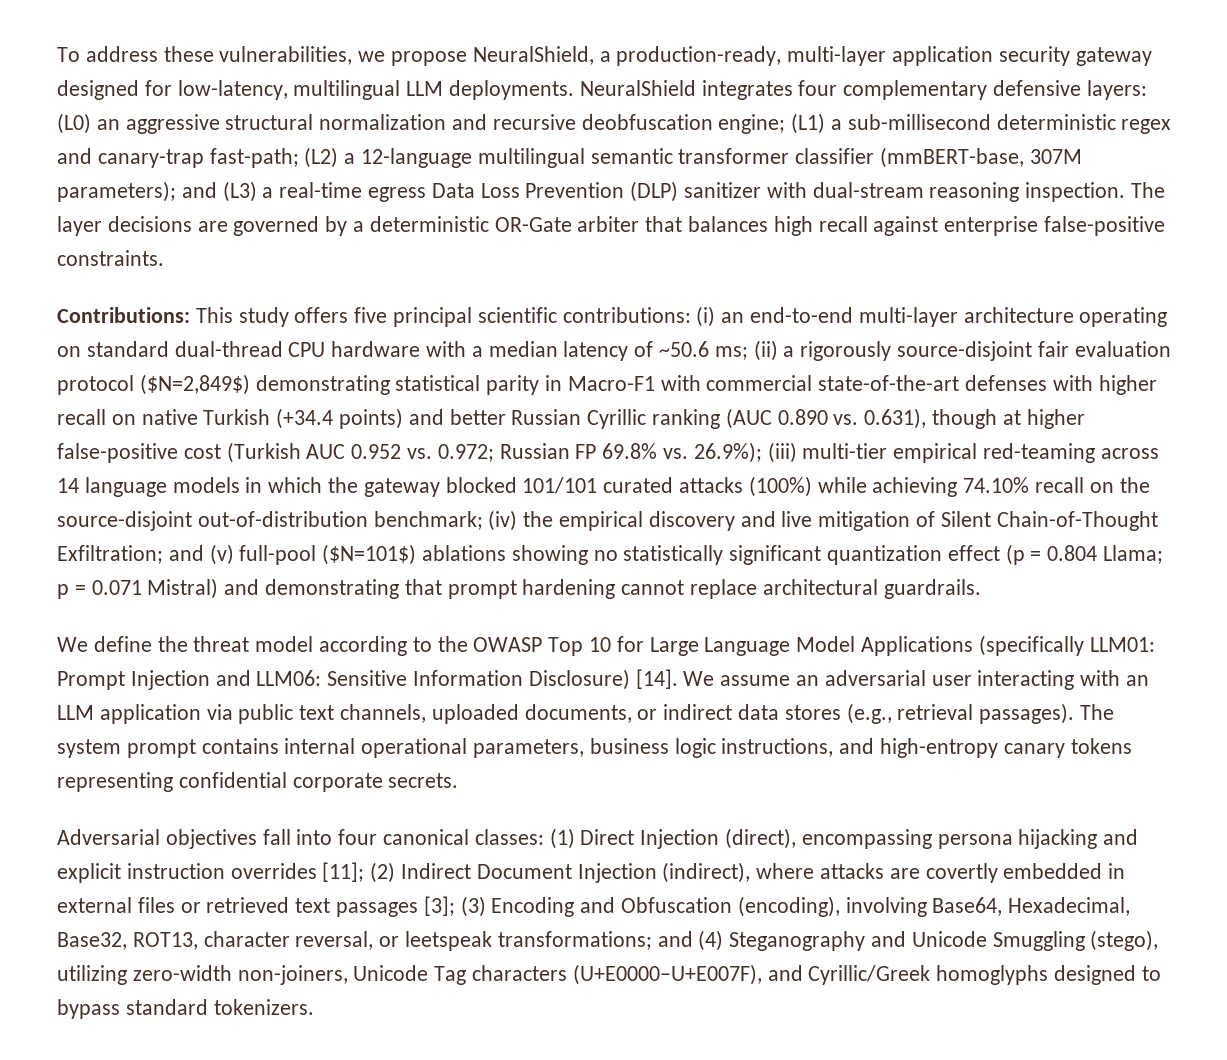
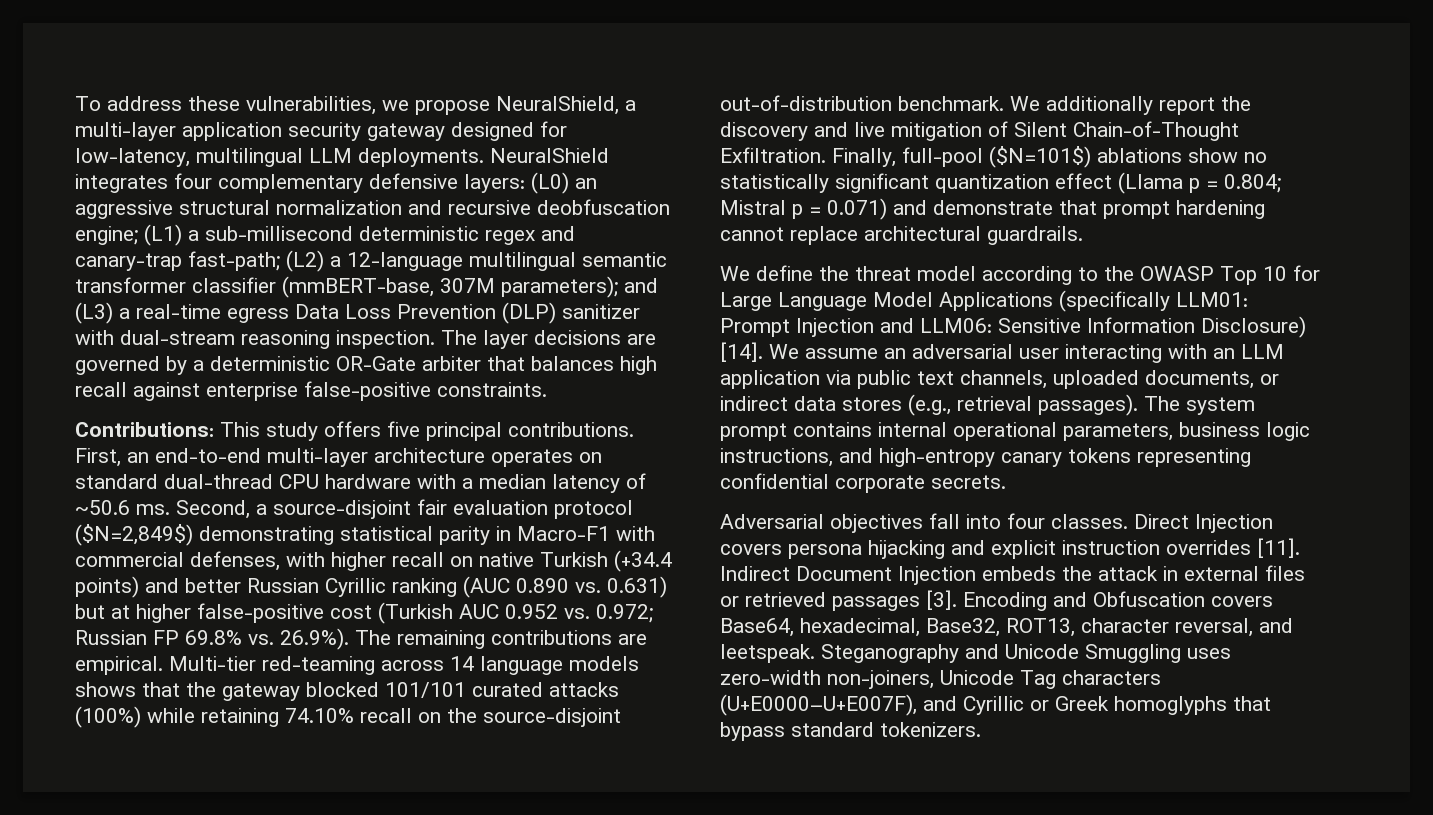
- To address these vulnerabilities, we propose NeuralShield, a production-ready, multi-layer application security gateway designed for low-latency, multilingual LLM deployments.
+ To address these vulnerabilities, we propose NeuralShield, a multi-layer application security gateway designed for low-latency, multilingual LLM deployments.
- This study offers five principal scientific contributions: (i) an end-to-end multi-layer architecture operating on standard dual-thread CPU hardware with a median latency of ~50.6 ms; (ii) a rigorously source-disjoint fair evaluation protocol ($N=2,849$) demonstrating statistical parity in Macro-F1 with commercial state-of-the-art defenses with higher recall on native Turkish (+34.4 points) and better Russian Cyrillic ranking (AUC 0.890 vs. 0.631), though at higher false-positive cost (Turkish AUC 0.952 vs. 0.972;
+ This study offers five principal contributions. First, an end-to-end multi-layer architecture operates on standard dual-thread CPU hardware with a median latency of ~50.6 ms. Second, a source-disjoint fair evaluation protocol ($N=2,849$) demonstrating statistical parity in Macro-F1 with commercial defenses, with higher recall on native Turkish (+34.4 points) and better Russian Cyrillic ranking (AUC 0.890 vs. 0.631) but at higher false-positive cost (Turkish AUC 0.952 vs. 0.972;
- Russian FP 69.8% vs. 26.9%); (iii) multi-tier empirical red-teaming across 14 language models in which the gateway blocked 101/101 curated attacks (100%) while achieving 74.10% recall on the source-disjoint out-of-distribution benchmark; (iv) the empirical discovery and live mitigation of Silent Chain-of-Thought Exfiltration; and (v) full-pool ($N=101$) ablations showing no statistically significant quantization effect (p = 0.804 Llama; p = 0.071 Mistral) and demonstrating that prompt hardening cannot replace architectural guardrails.
+ Russian FP 69.8% vs. 26.9%). The remaining contributions are empirical. Multi-tier red-teaming across 14 language models shows that the gateway blocked 101/101 curated attacks (100%) while retaining 74.10% recall on the source-disjoint out-of-distribution benchmark. We additionally report the discovery and live mitigation of Silent Chain-of-Thought Exfiltration. Finally, full-pool ($N=101$) ablations show no statistically significant quantization effect (Llama p = 0.804; Mistral p = 0.071) and demonstrate that prompt hardening cannot replace architectural guardrails.
- Adversarial objectives fall into four canonical classes: (1) Direct Injection (direct), encompassing persona hijacking and explicit instruction overrides [11]; (2) Indirect Document Injection (indirect), where attacks are covertly embedded in external files or retrieved text passages [3]; (3) Encoding and Obfuscation (encoding), involving Base64, Hexadecimal, Base32, ROT13, character reversal, or leetspeak transformations; and (4) Steganography and Unicode Smuggling (stego), utilizing zero-width non-joiners, Unicode Tag characters (U+E0000–U+E007F), and Cyrillic/Greek homoglyphs designed to bypass standard tokenizers.
+ Adversarial objectives fall into four classes. Direct Injection covers persona hijacking and explicit instruction overrides [11]. Indirect Document Injection embeds the attack in external files or retrieved passages [3]. Encoding and Obfuscation covers Base64, hexadecimal, Base32, ROT13, character reversal, and leetspeak. Steganography and Unicode Smuggling uses zero-width non-joiners, Unicode Tag characters (U+E0000–U+E007F), and Cyrillic or Greek homoglyphs that bypass standard tokenizers.

